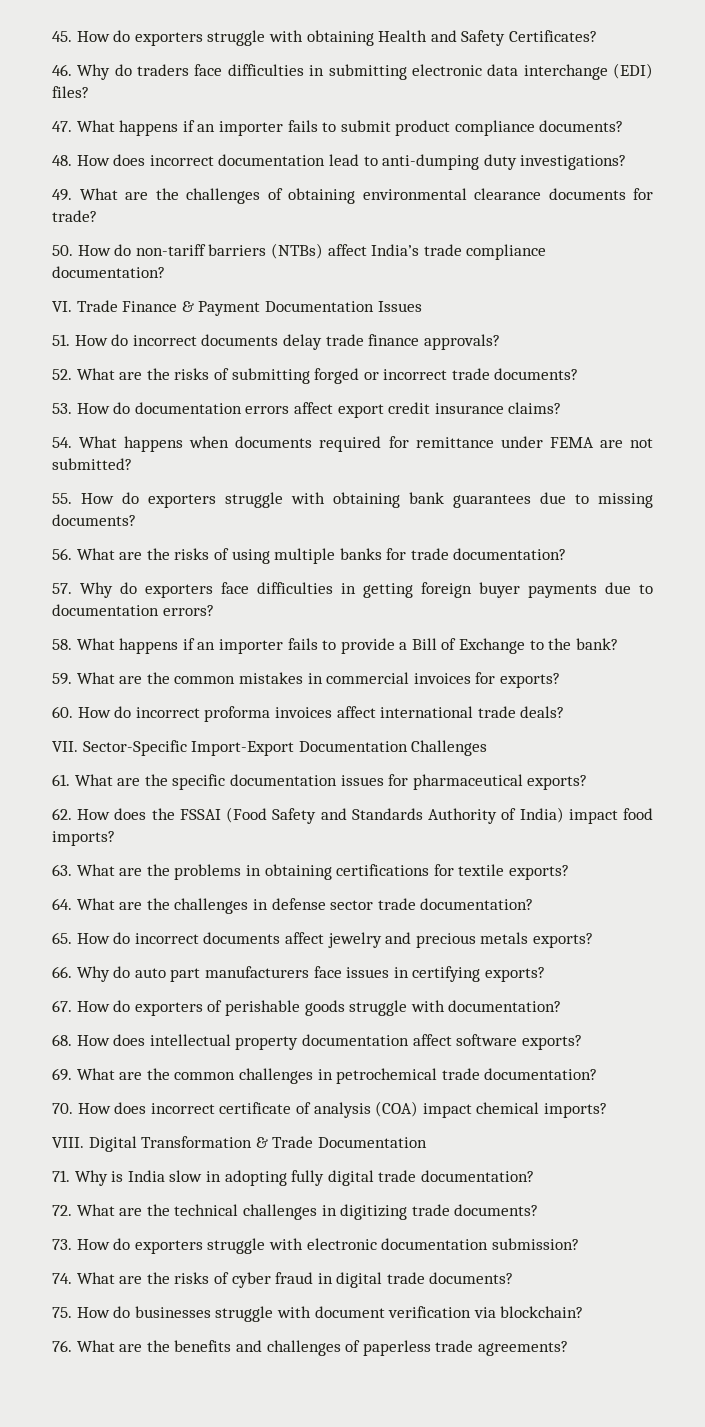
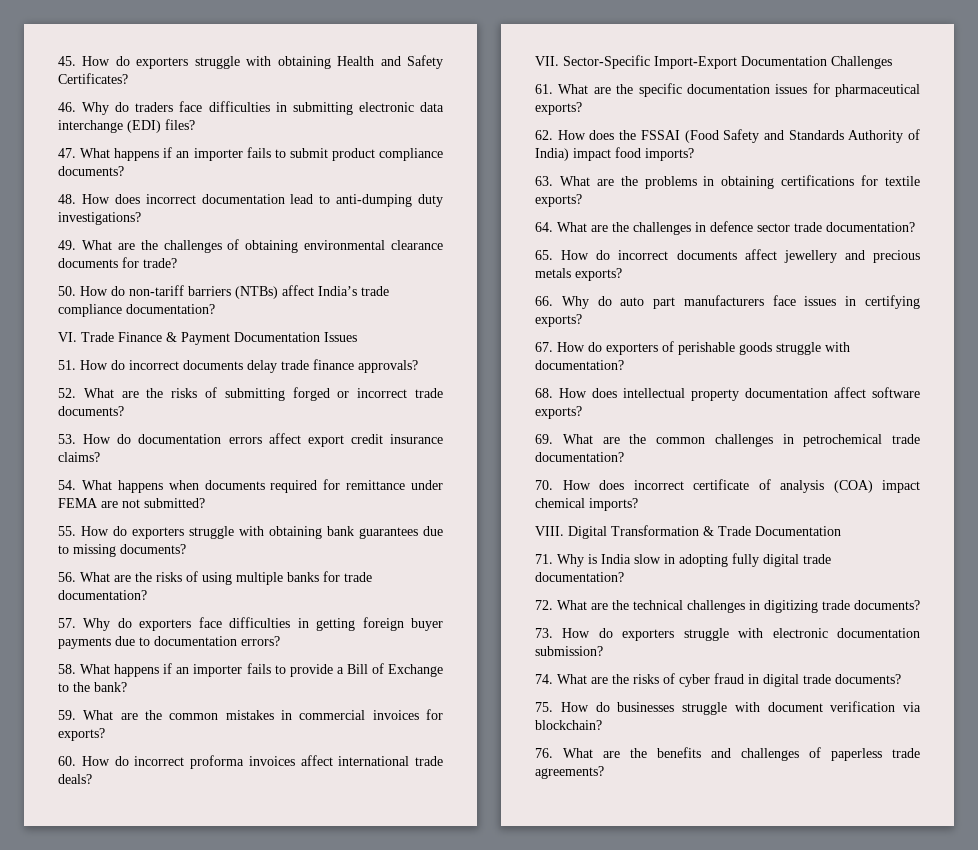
- 64. What are the challenges in defense sector trade documentation?
+ 64. What are the challenges in defence sector trade documentation?
- 65. How do incorrect documents affect jewelry and precious metals exports?
+ 65. How do incorrect documents affect jewellery and precious metals exports?

